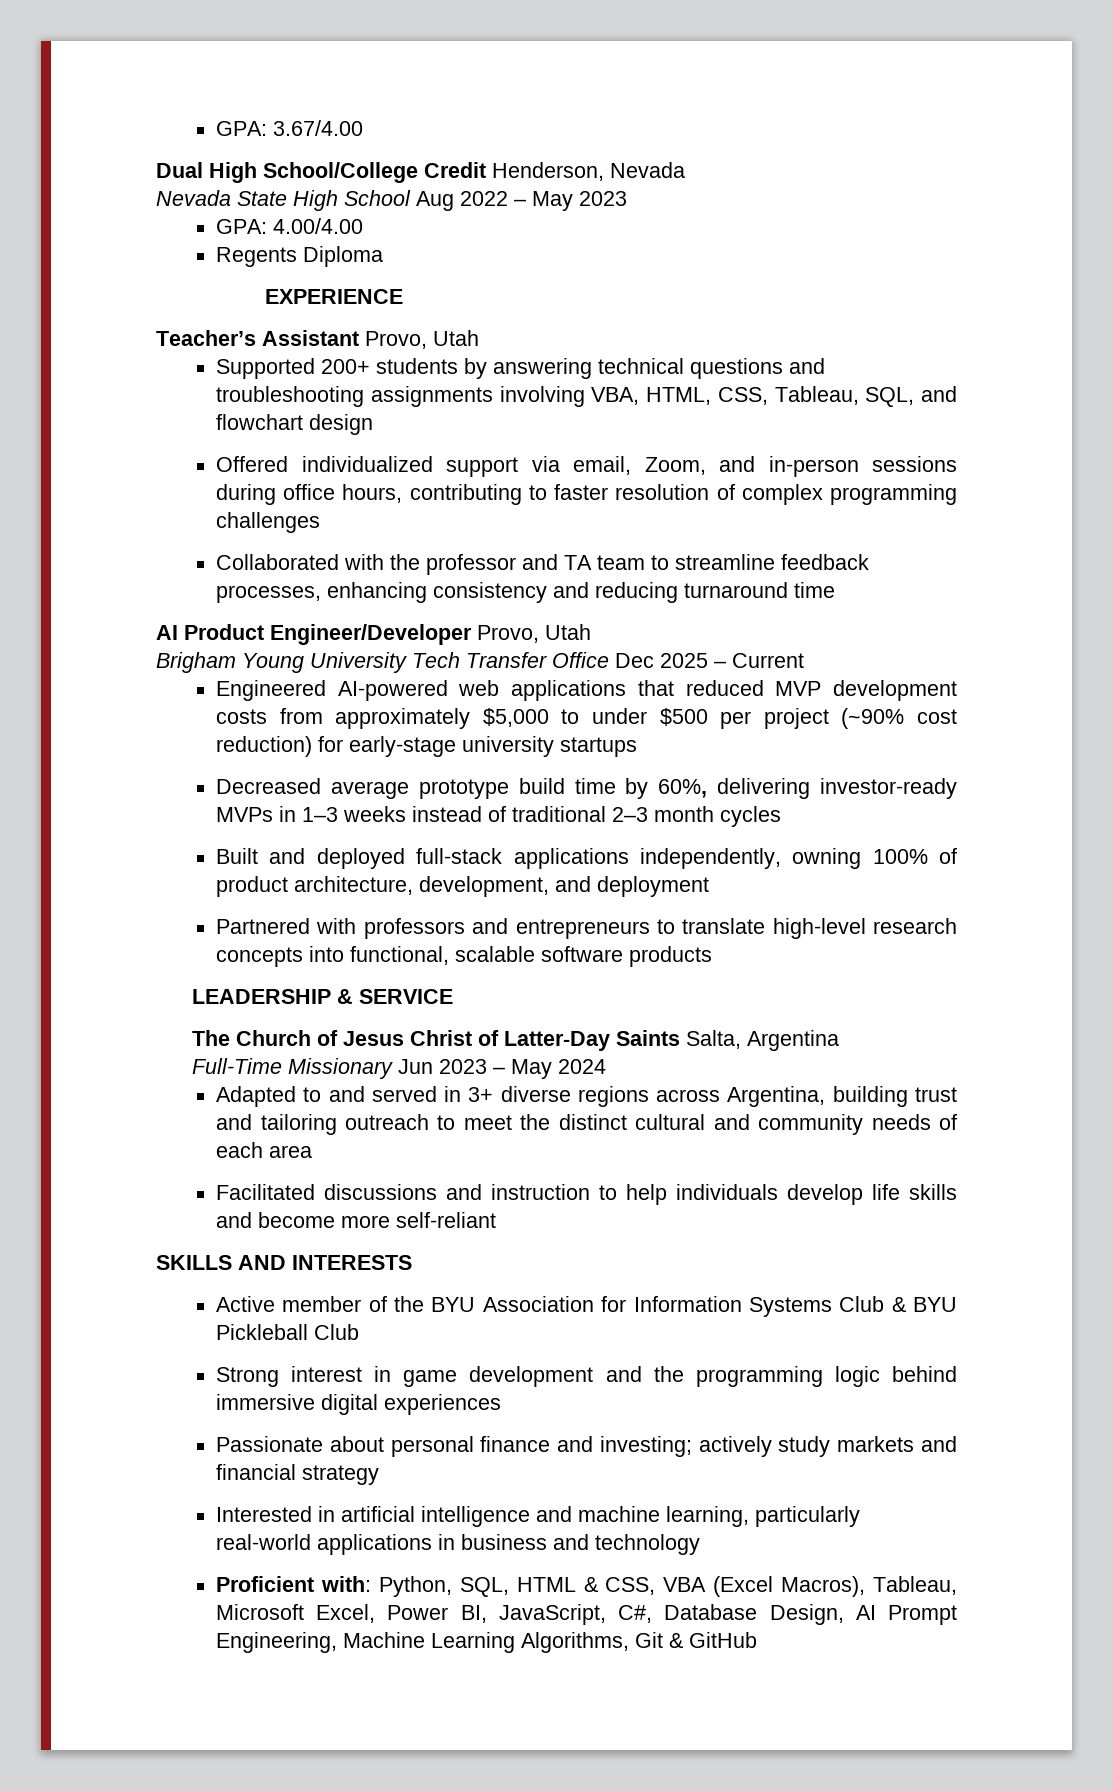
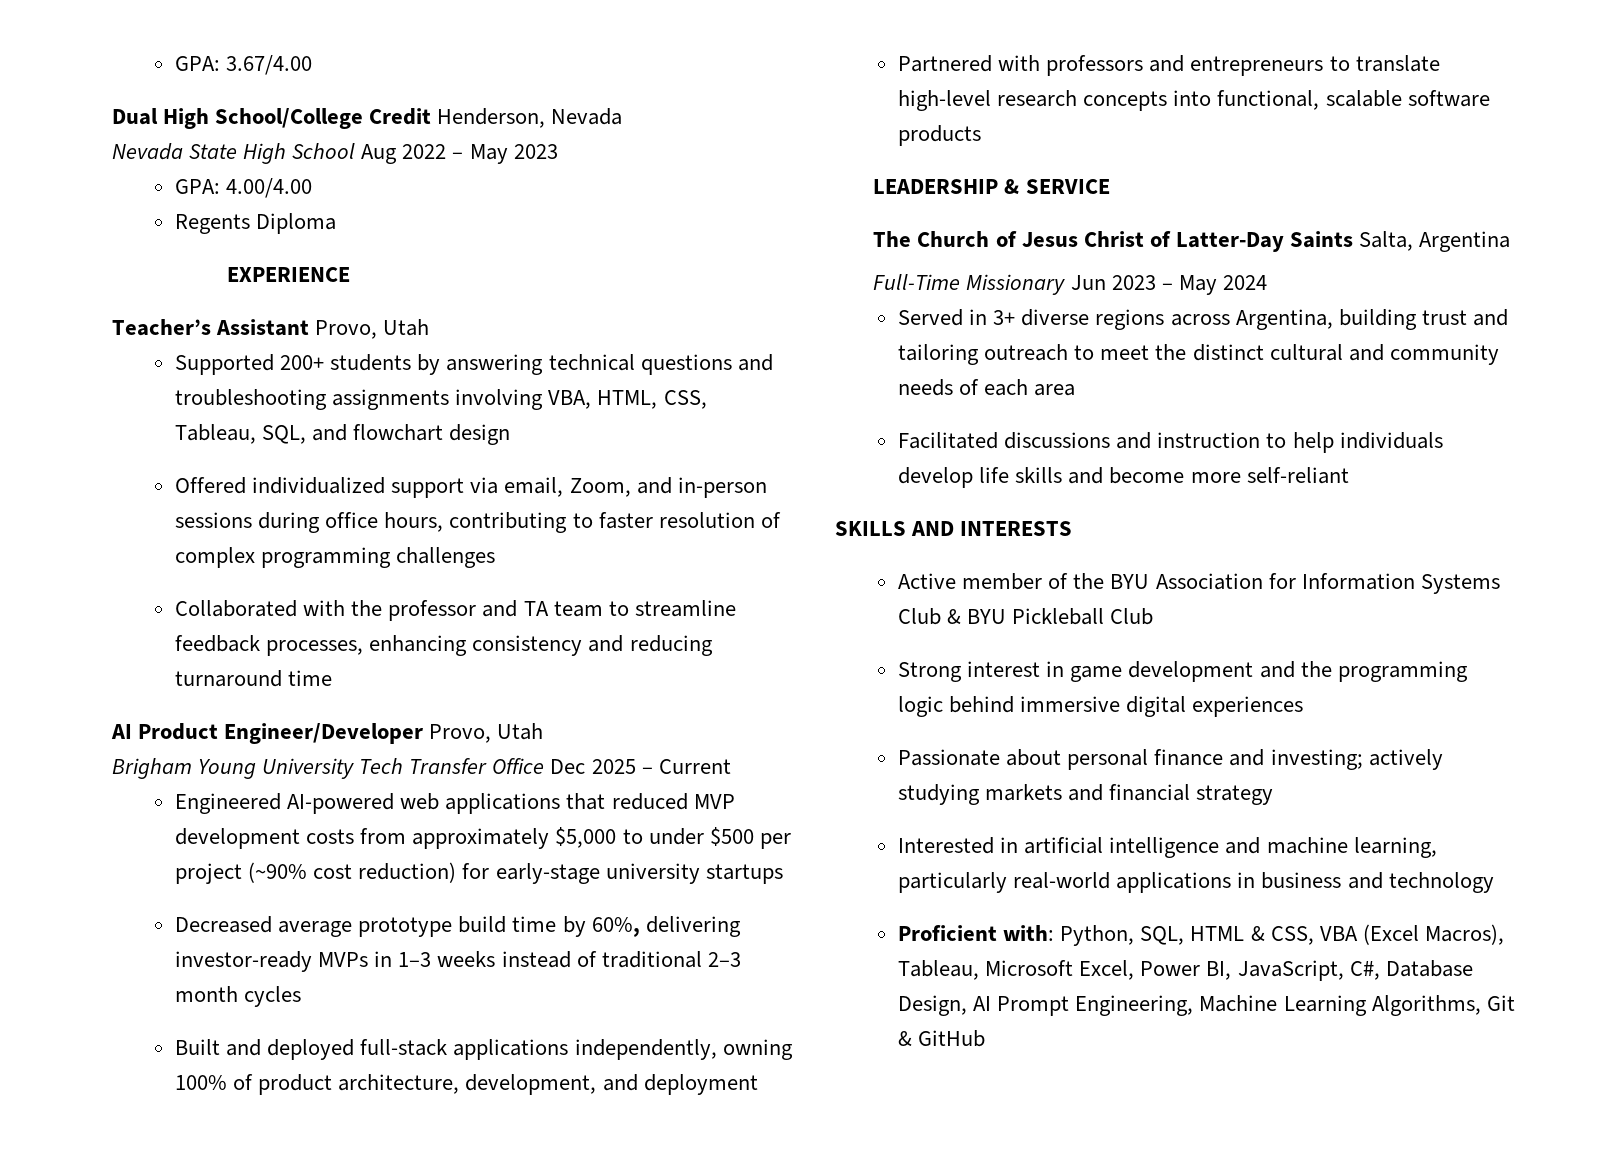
- Adapted to and served in 3+ diverse regions across Argentina, building trust and tailoring outreach to meet the distinct cultural and community needs of each area
+ Served in 3+ diverse regions across Argentina, building trust and tailoring outreach to meet the distinct cultural and community needs of each area
- Passionate about personal finance and investing; actively study markets and financial strategy
+ Passionate about personal finance and investing; actively studying markets and financial strategy

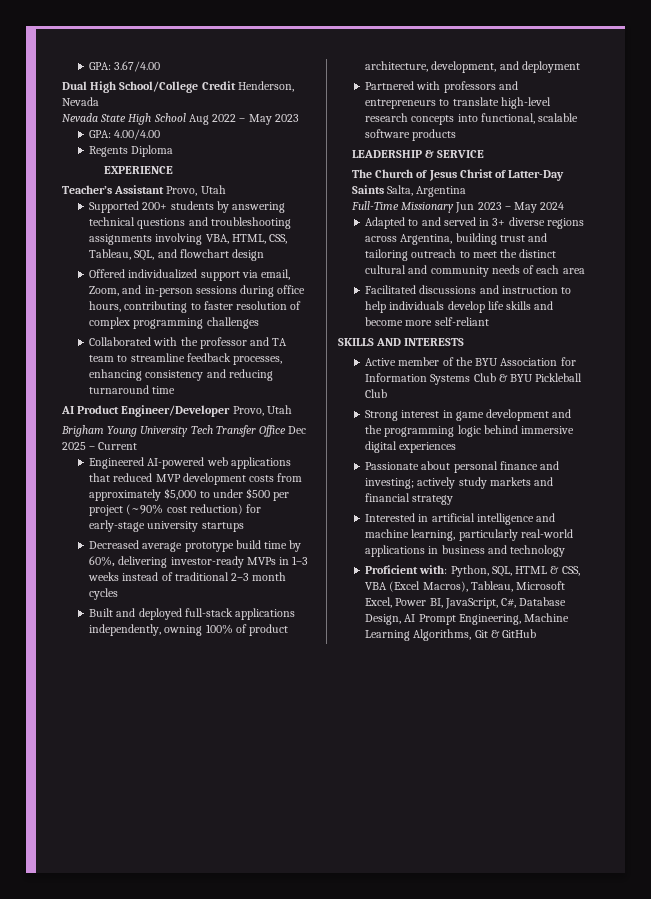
- Served in 3+ diverse regions across Argentina, building trust and tailoring outreach to meet the distinct cultural and community needs of each area
+ Adapted to and served in 3+ diverse regions across Argentina, building trust and tailoring outreach to meet the distinct cultural and community needs of each area
- Passionate about personal finance and investing; actively studying markets and financial strategy
+ Passionate about personal finance and investing; actively study markets and financial strategy

